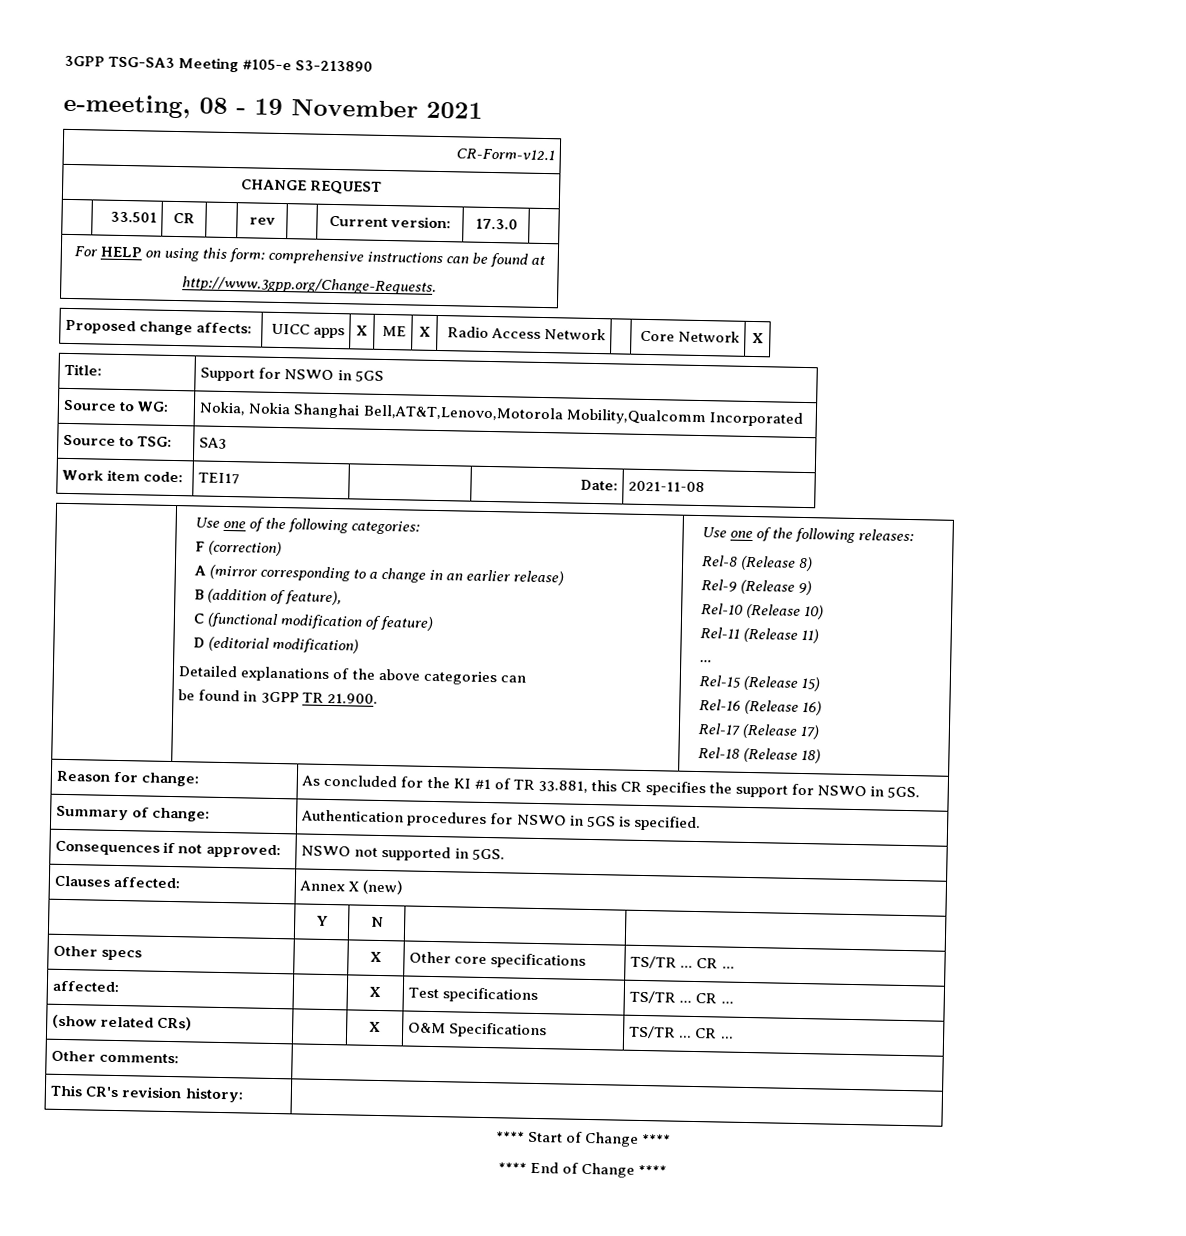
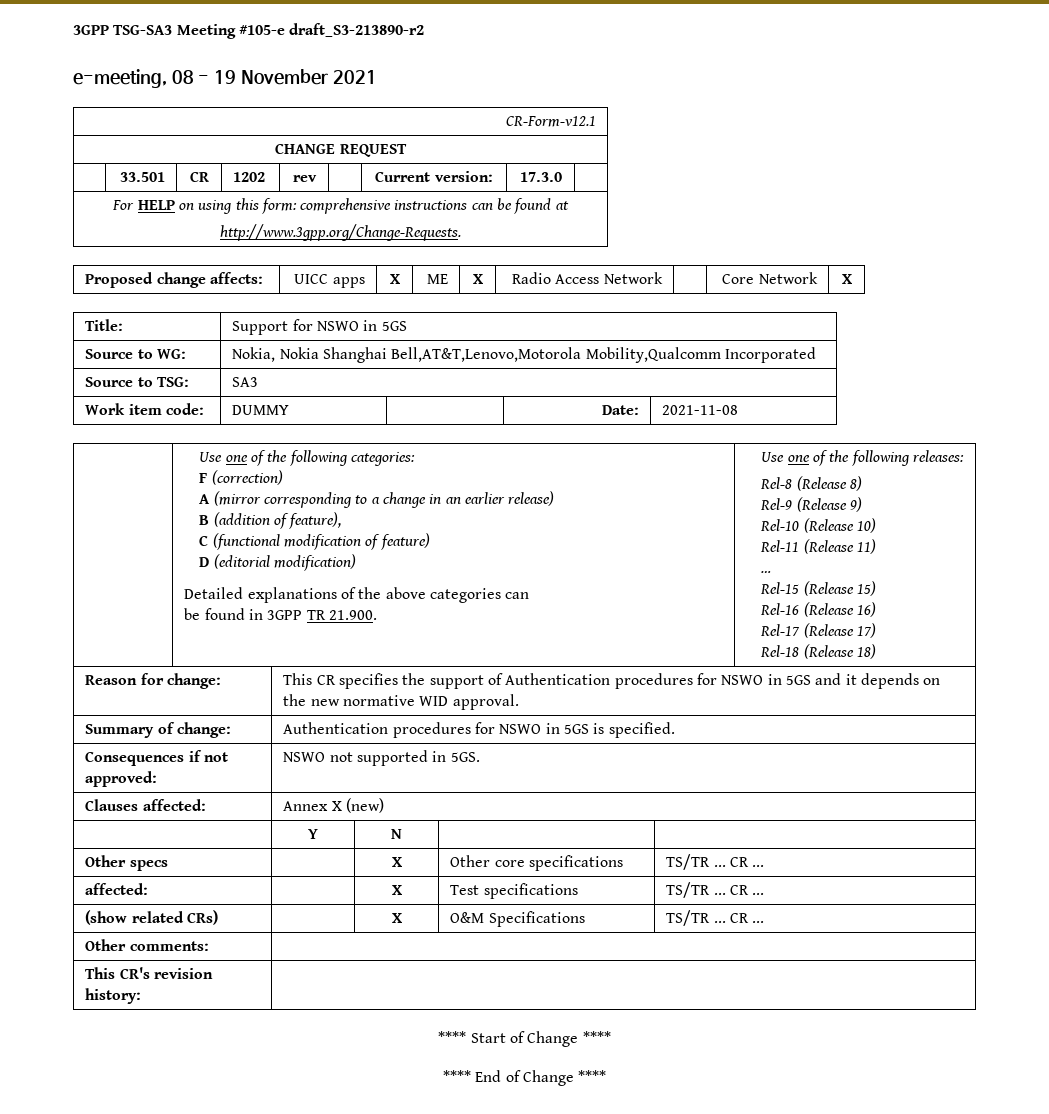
- 3GPP TSG-SA3 Meeting #105-e S3-213890
+ 3GPP TSG-SA3 Meeting #105-e draft_S3-213890-r2
- | 33.501 | CR | | rev | | Current version: | 17.3.0 |
+ | 33.501 | CR | 1202 | rev | | Current version: | 17.3.0 |
- Work item code: | TEI17 | | Date: | 2021-11-08
+ Work item code: | DUMMY | | Date: | 2021-11-08
- Reason for change: | As concluded for the KI #1 of TR 33.881, this CR specifies the support for NSWO in 5GS.
+ Reason for change: | This CR specifies the support of Authentication procedures for NSWO in 5GS and it depends on the new normative WID approval.

